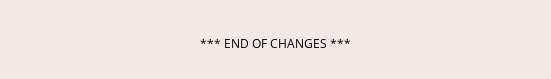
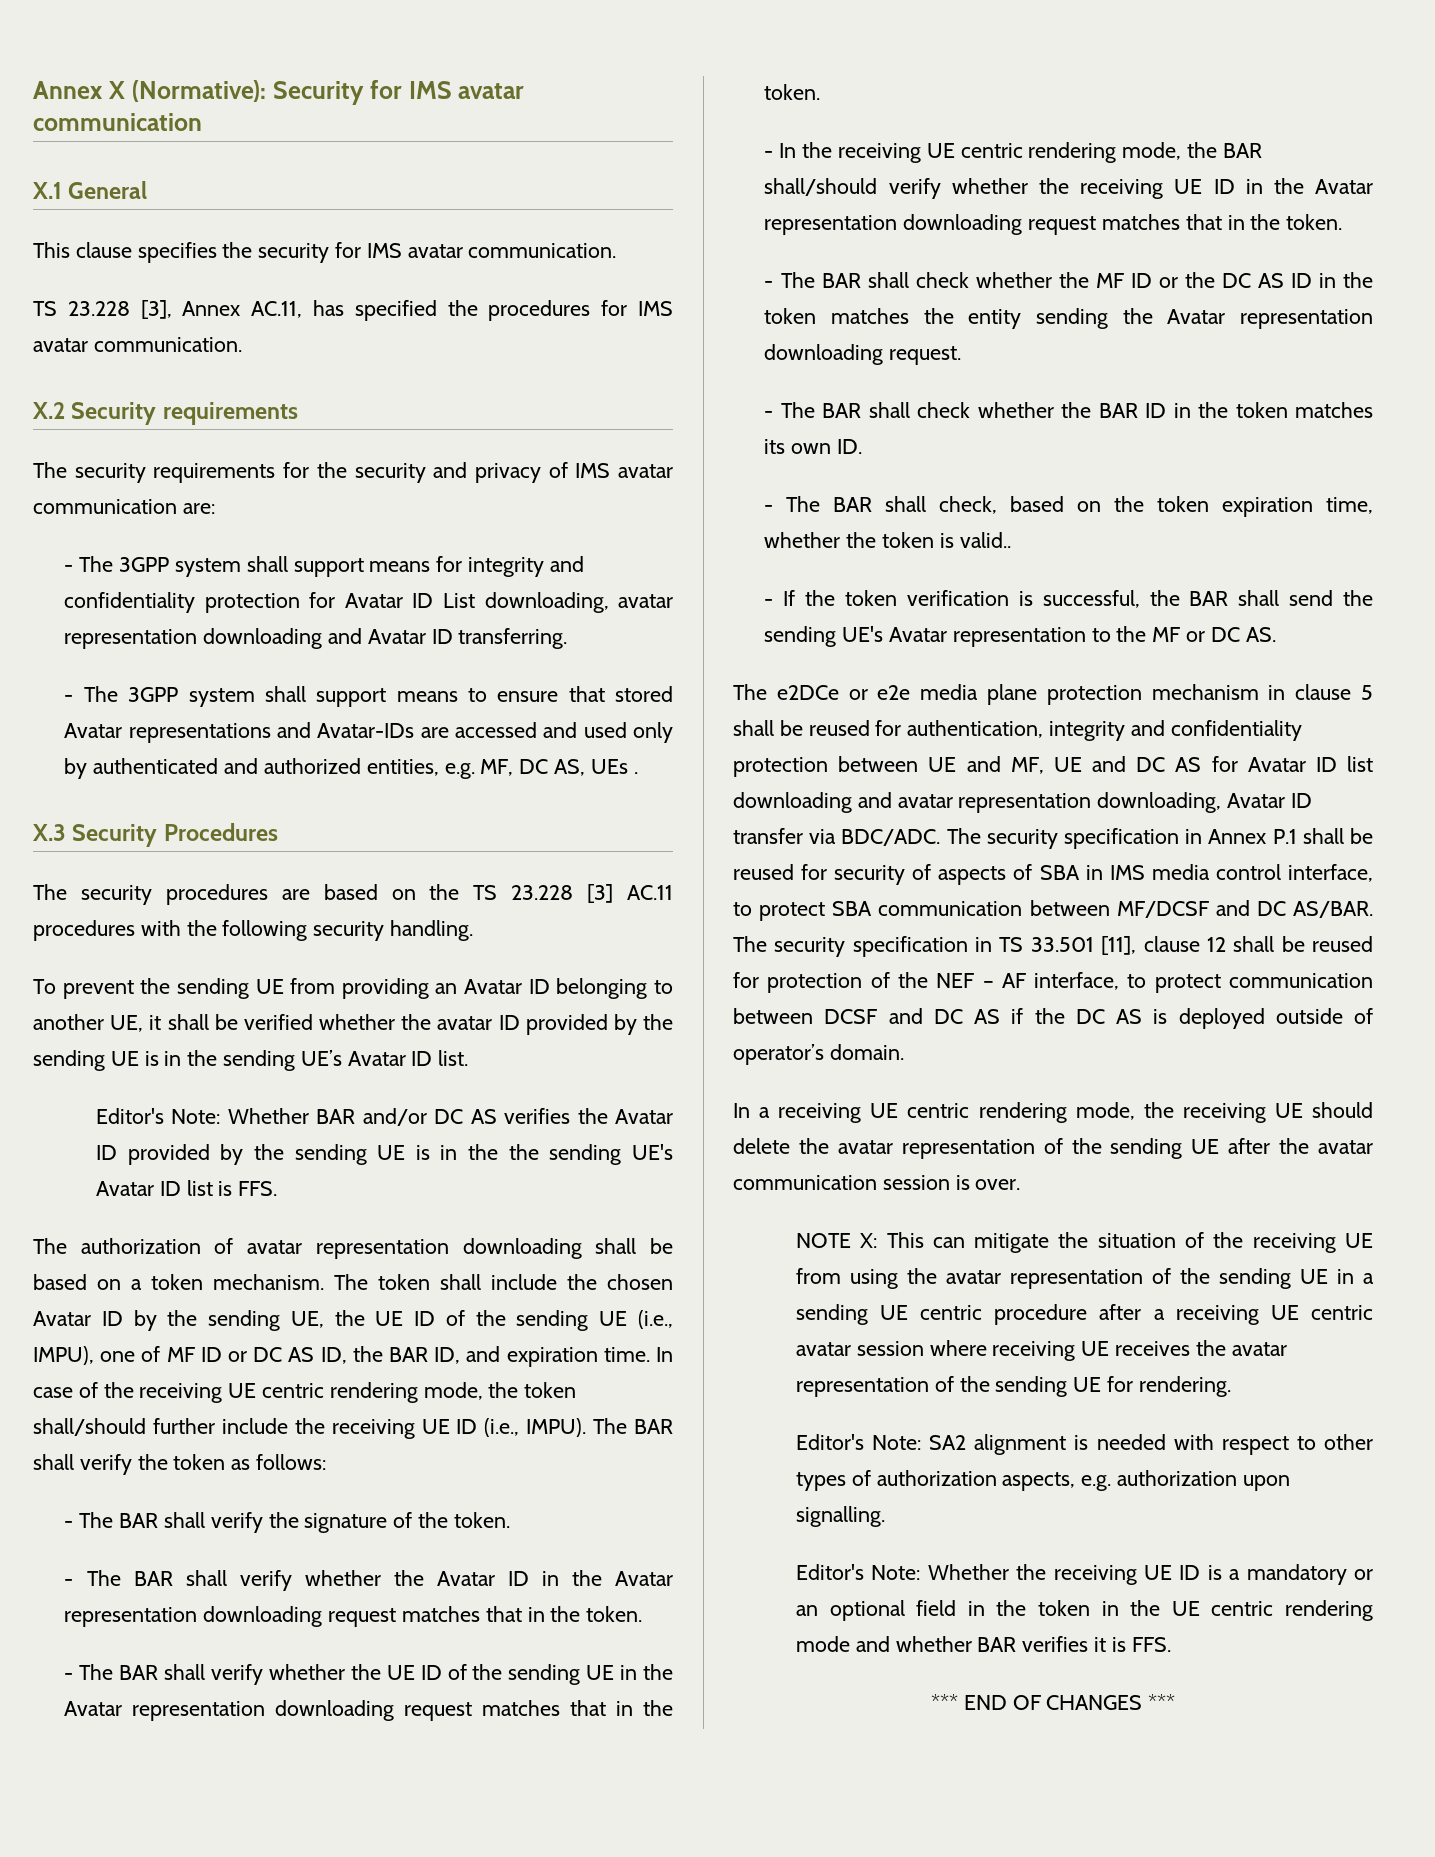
+ Annex X (Normative): Security for IMS avatar communication
+ X.1 General
+ This clause specifies the security for IMS avatar communication.
+ TS 23.228 [3], Annex AC.11, has specified the procedures for IMS avatar communication.
+ X.2 Security requirements
+ The security requirements for the security and privacy of IMS avatar communication are:
+ - The 3GPP system shall support means for integrity and confidentiality protection for Avatar ID List downloading, avatar representation downloading and Avatar ID transferring.
+ - The 3GPP system shall support means to ensure that stored Avatar representations and Avatar-IDs are accessed and used only by authenticated and authorized entities, e.g. MF, DC AS, UEs .
+ X.3 Security Procedures
+ The security procedures are based on the TS 23.228 [3] AC.11 procedures with the following security handling.
+ To prevent the sending UE from providing an Avatar ID belonging to another UE, it shall be verified whether the avatar ID provided by the sending UE is in the sending UE’s Avatar ID list.
+ Editor's Note: Whether BAR and/or DC AS verifies the Avatar ID provided by the sending UE is in the the sending UE's Avatar ID list is FFS.
+ The authorization of avatar representation downloading shall be based on a token mechanism. The token shall include the chosen Avatar ID by the sending UE, the UE ID of the sending UE (i.e., IMPU), one of MF ID or DC AS ID, the BAR ID, and expiration time. In case of the receiving UE centric rendering mode, the token shall/should further include the receiving UE ID (i.e., IMPU). The BAR shall verify the token as follows:
+ - The BAR shall verify the signature of the token.
+ - The BAR shall verify whether the Avatar ID in the Avatar representation downloading request matches that in the token.
+ - The BAR shall verify whether the UE ID of the sending UE in the Avatar representation downloading request matches that in the token.
+ - In the receiving UE centric rendering mode, the BAR shall/should verify whether the receiving UE ID in the Avatar representation downloading request matches that in the token.
+ - The BAR shall check whether the MF ID or the DC AS ID in the token matches the entity sending the Avatar representation downloading request.
+ - The BAR shall check whether the BAR ID in the token matches its own ID.
+ - The BAR shall check, based on the token expiration time, whether the token is valid..
+ - If the token verification is successful, the BAR shall send the sending UE's Avatar representation to the MF or DC AS.
+ The e2DCe or e2e media plane protection mechanism in clause 5 shall be reused for authentication, integrity and confidentiality protection between UE and MF, UE and DC AS for Avatar ID list downloading and avatar representation downloading, Avatar ID transfer via BDC/ADC. The security specification in Annex P.1 shall be reused for security of aspects of SBA in IMS media control interface, to protect SBA communication between MF/DCSF and DC AS/BAR. The security specification in TS 33.501 [11], clause 12 shall be reused for protection of the NEF – AF interface, to protect communication between DCSF and DC AS if the DC AS is deployed outside of operator’s domain.
+ In a receiving UE centric rendering mode, the receiving UE should delete the avatar representation of the sending UE after the avatar communication session is over.
+ NOTE X: This can mitigate the situation of the receiving UE from using the avatar representation of the sending UE in a sending UE centric procedure after a receiving UE centric avatar session where receiving UE receives the avatar representation of the sending UE for rendering.
+ Editor's Note: SA2 alignment is needed with respect to other types of authorization aspects, e.g. authorization upon signalling.
+ Editor's Note: Whether the receiving UE ID is a mandatory or an optional field in the token in the UE centric rendering mode and whether BAR verifies it is FFS.

